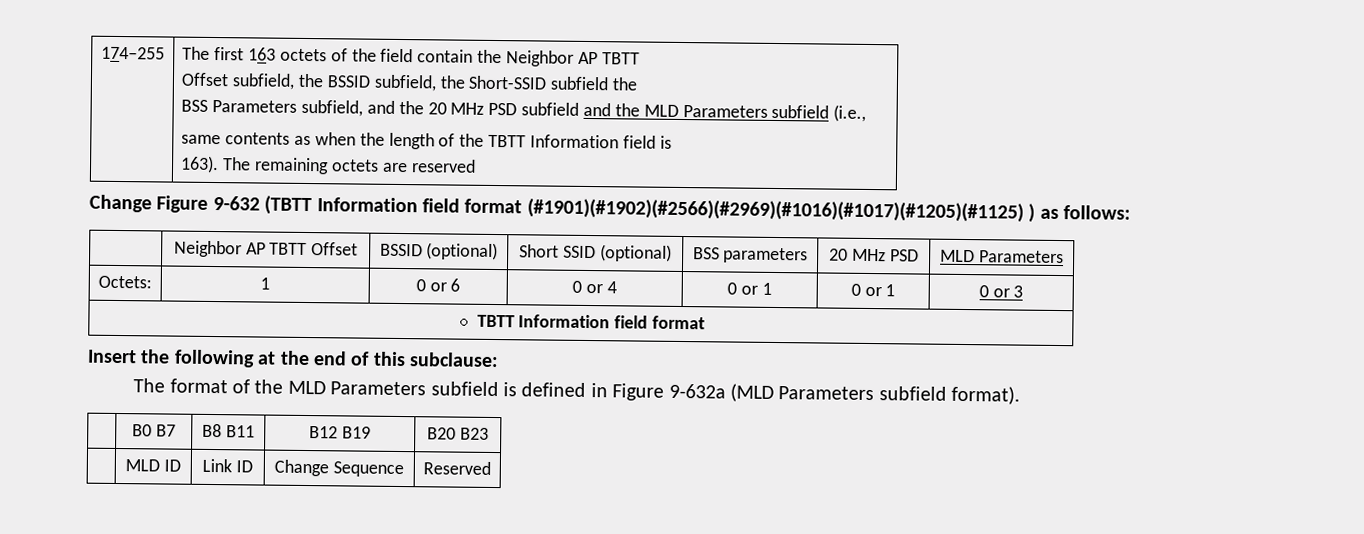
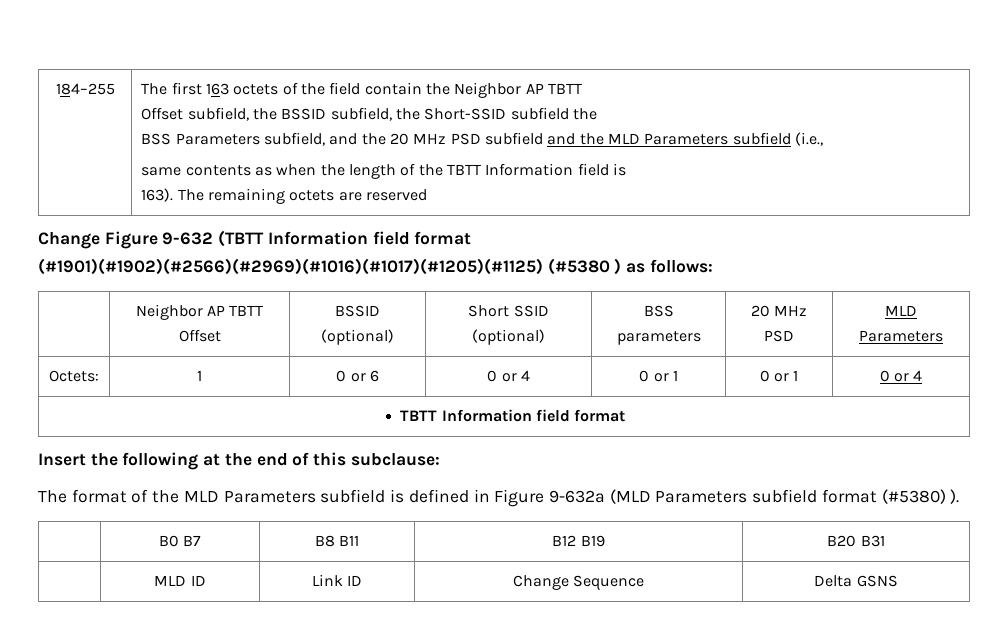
- 174–255
+ 184–255
- Change Figure 9-632 (TBTT Information field format (#1901)(#1902)(#2566)(#2969)(#1016)(#1017)(#1205)(#1125) ) as follows:
+ Change Figure 9-632 (TBTT Information field format (#1901)(#1902)(#2566)(#2969)(#1016)(#1017)(#1205)(#1125) (#5380 ) as follows:
- Octets: | 1 | 0 or 6 | 0 or 4 | 0 or 1 | 0 or 1 | 0 or 3
+ Octets: | 1 | 0 or 6 | 0 or 4 | 0 or 1 | 0 or 1 | 0 or 4
- The format of the MLD Parameters subfield is defined in Figure 9-632a (MLD Parameters subfield format).
+ The format of the MLD Parameters subfield is defined in Figure 9-632a (MLD Parameters subfield format (#5380) ).
- | B0 B7 | B8 B11 | B12 B19 | B20 B23
+ | B0 B7 | B8 B11 | B12 B19 | B20 B31
- | MLD ID | Link ID | Change Sequence | Reserved
+ | MLD ID | Link ID | Change Sequence | Delta GSNS

